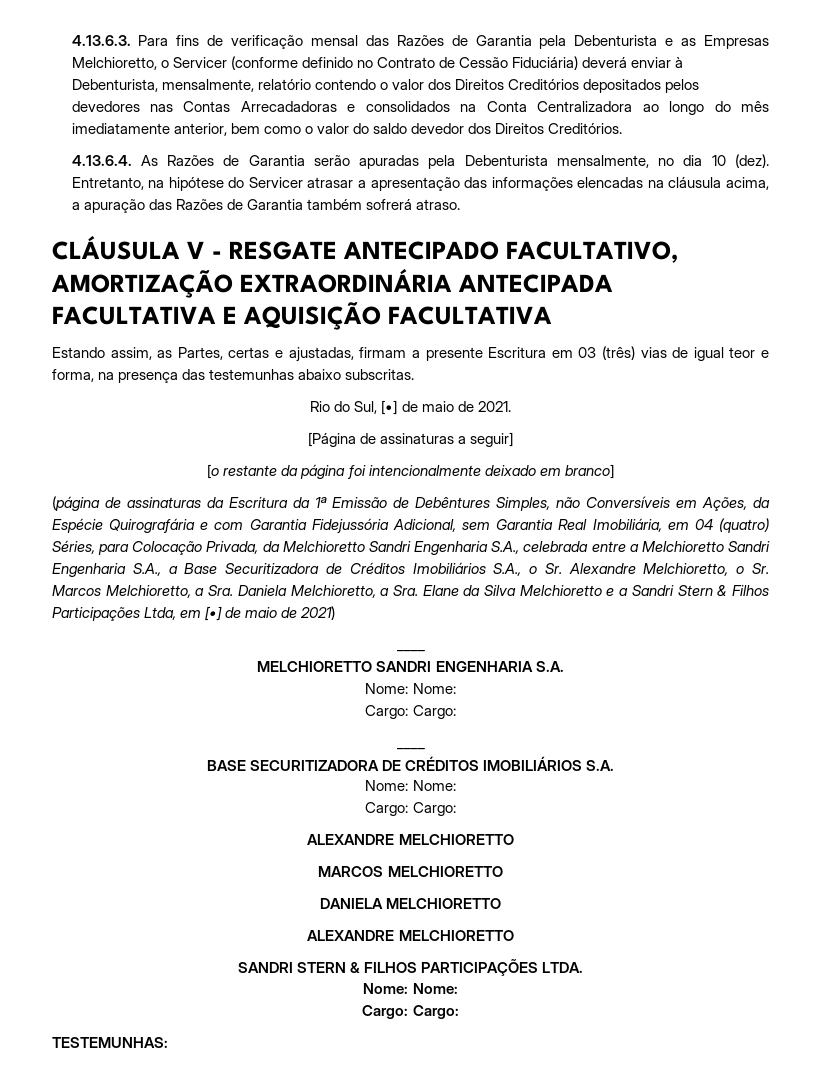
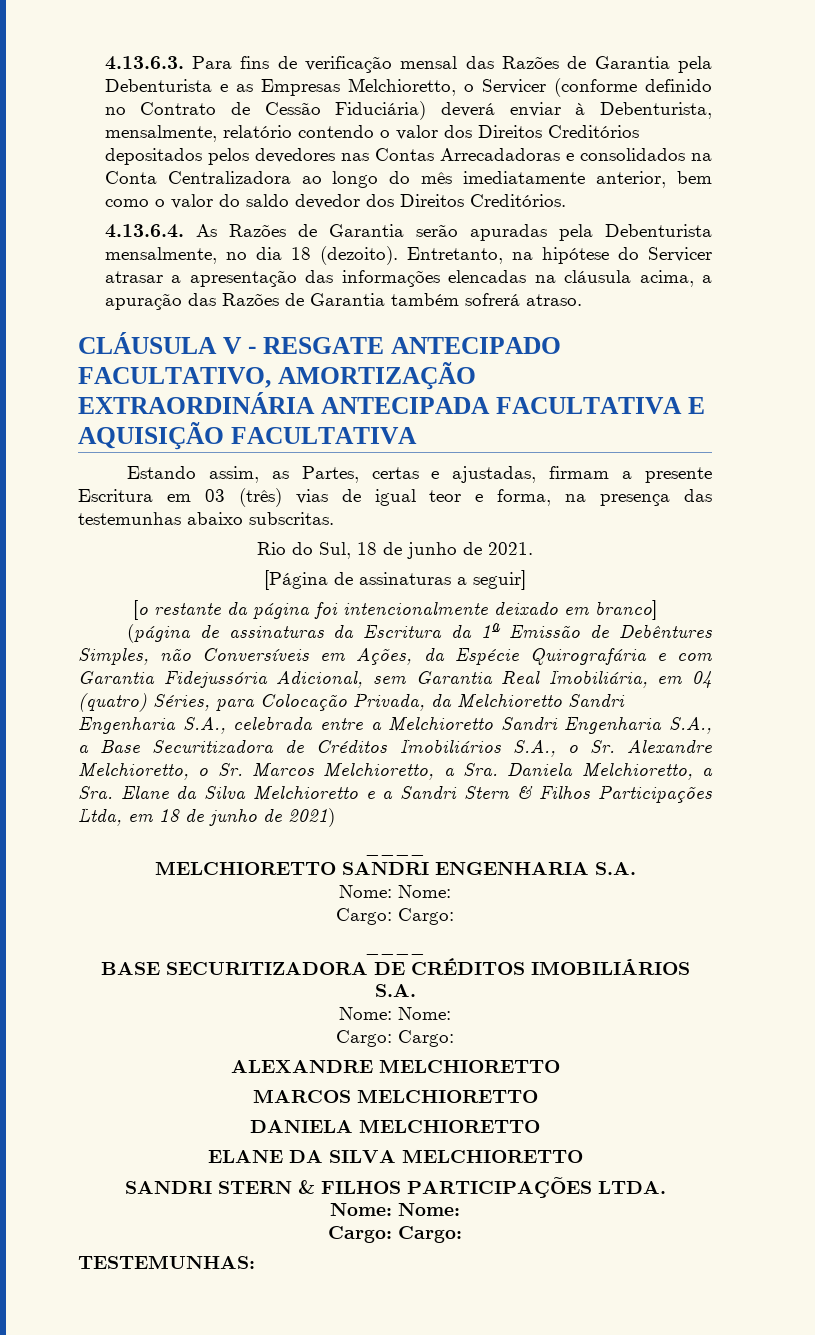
- 4.13.6.4. As Razões de Garantia serão apuradas pela Debenturista mensalmente, no dia 10 (dez).
+ 4.13.6.4. As Razões de Garantia serão apuradas pela Debenturista mensalmente, no dia 18 (dezoito).
- Rio do Sul, [•] de maio de 2021.
+ Rio do Sul, 18 de junho de 2021.
- (página de assinaturas da Escritura da 1ª Emissão de Debêntures Simples, não Conversíveis em Ações, da Espécie Quirografária e com Garantia Fidejussória Adicional, sem Garantia Real Imobiliária, em 04 (quatro) Séries, para Colocação Privada, da Melchioretto Sandri Engenharia S.A., celebrada entre a Melchioretto Sandri Engenharia S.A., a Base Securitizadora de Créditos Imobiliários S.A., o Sr. Alexandre Melchioretto, o Sr. Marcos Melchioretto, a Sra. Daniela Melchioretto, a Sra. Elane da Silva Melchioretto e a Sandri Stern & Filhos Participações Ltda, em [•] de maio de 2021)
+ (página de assinaturas da Escritura da 1ª Emissão de Debêntures Simples, não Conversíveis em Ações, da Espécie Quirografária e com Garantia Fidejussória Adicional, sem Garantia Real Imobiliária, em 04 (quatro) Séries, para Colocação Privada, da Melchioretto Sandri Engenharia S.A., celebrada entre a Melchioretto Sandri Engenharia S.A., a Base Securitizadora de Créditos Imobiliários S.A., o Sr. Alexandre Melchioretto, o Sr. Marcos Melchioretto, a Sra. Daniela Melchioretto, a Sra. Elane da Silva Melchioretto e a Sandri Stern & Filhos Participações Ltda, em 18 de junho de 2021)
  DANIELA MELCHIORETTO
- ALEXANDRE MELCHIORETTO
+ ELANE DA SILVA MELCHIORETTO

